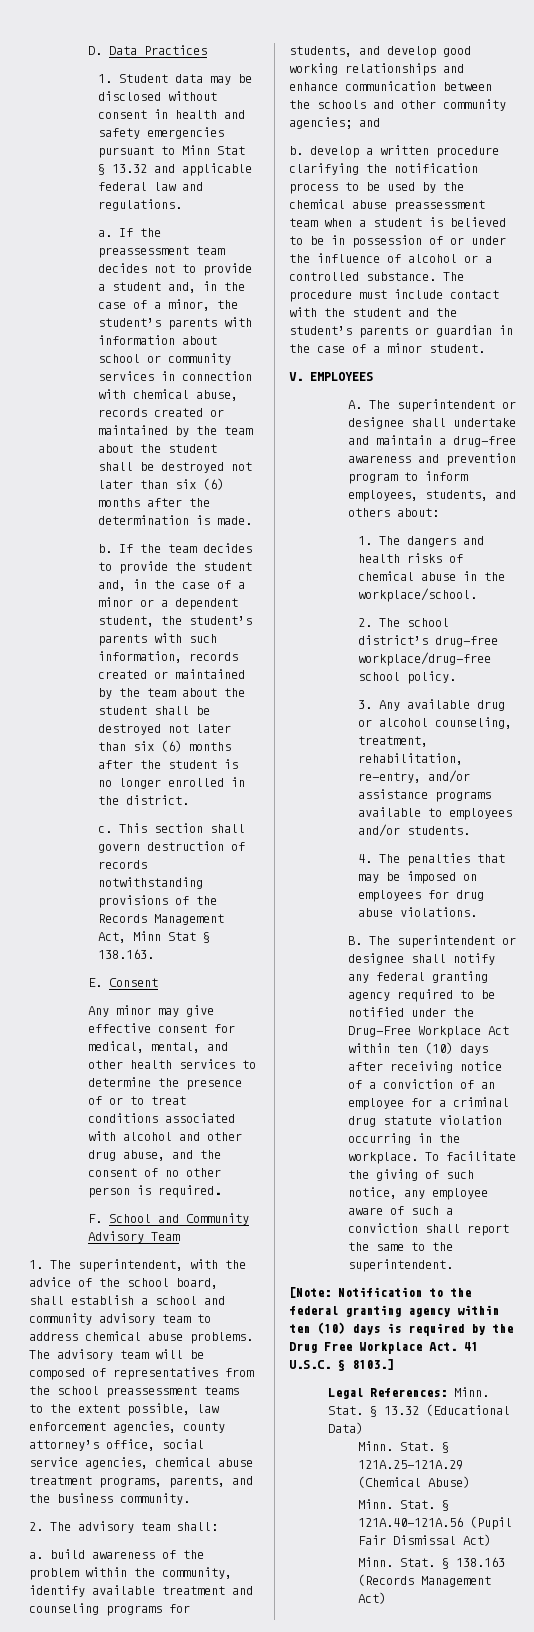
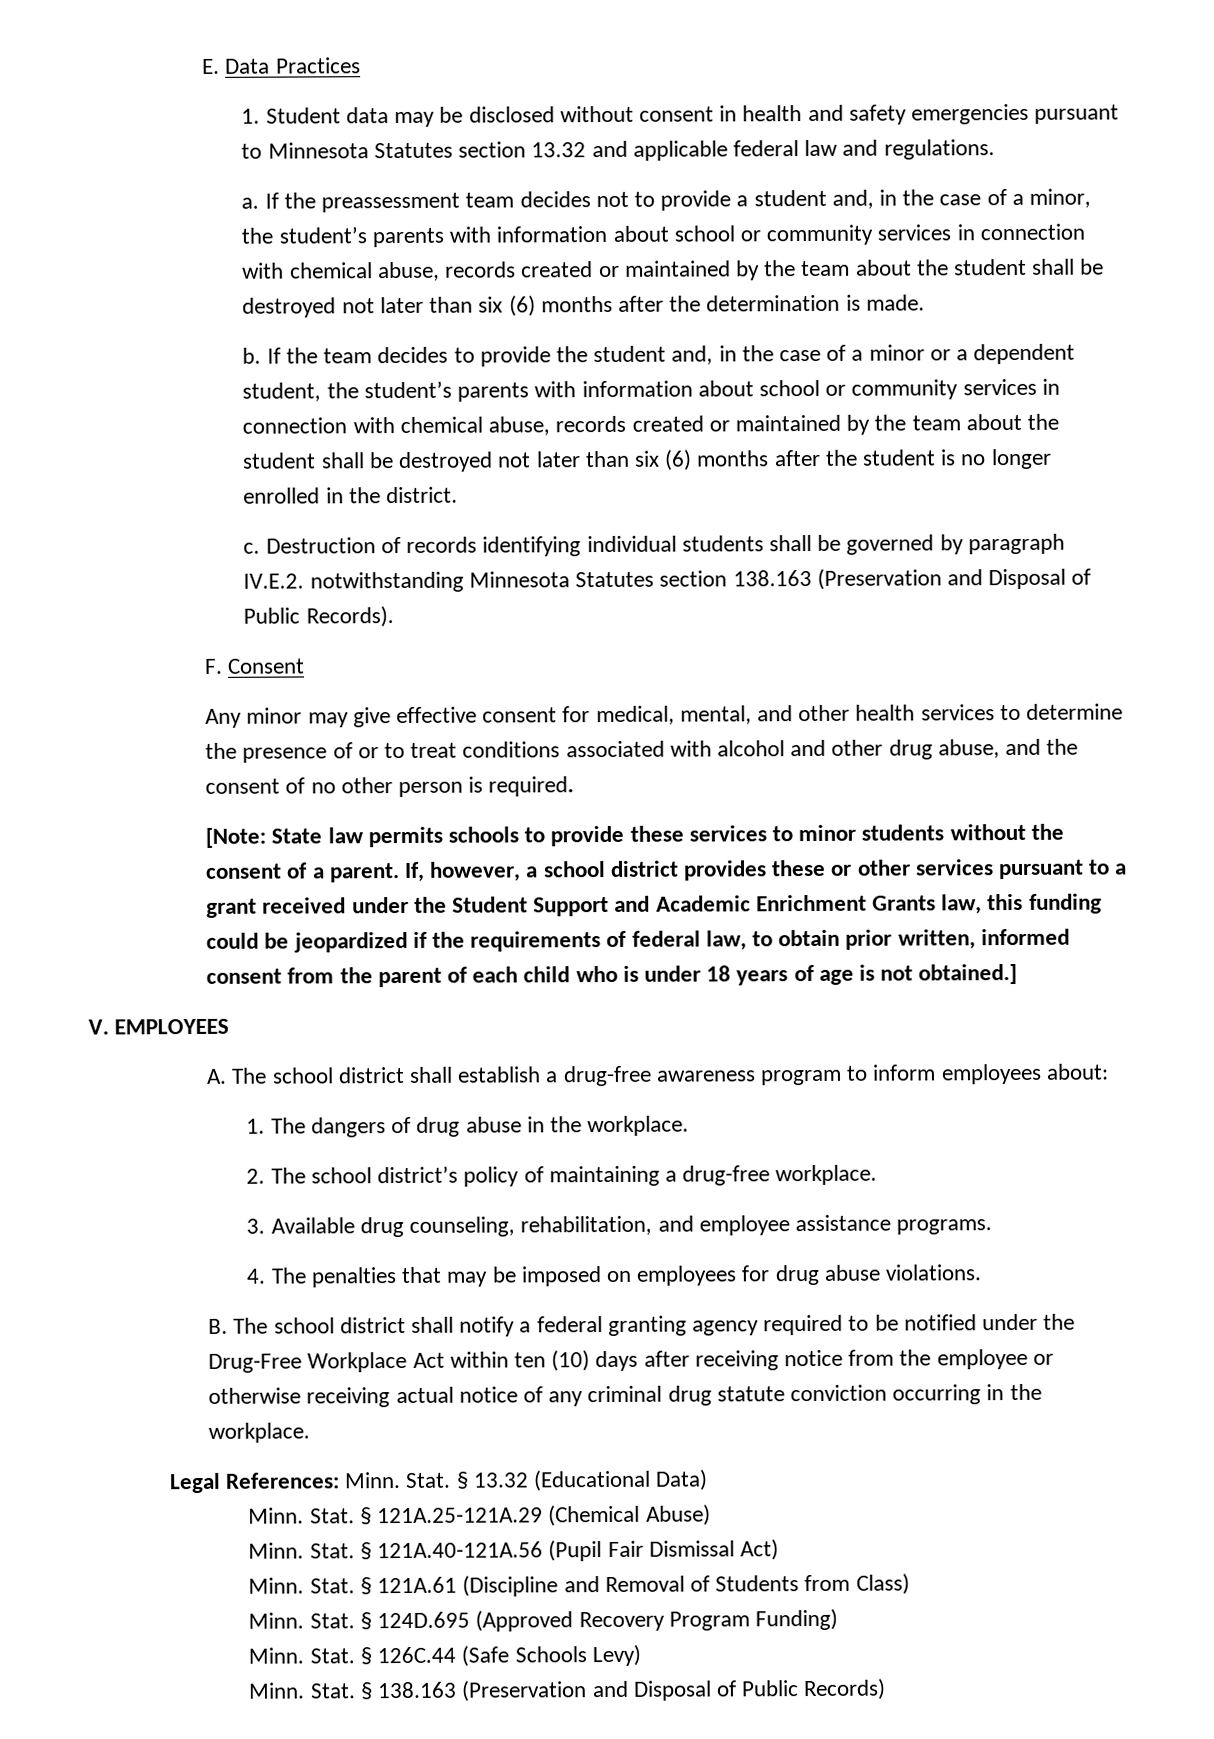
- D. Data Practices
+ E. Data Practices
- 1. Student data may be disclosed without consent in health and safety emergencies pursuant to Minn Stat § 13.32 and applicable federal law and regulations.
+ 1. Student data may be disclosed without consent in health and safety emergencies pursuant to Minnesota Statutes section 13.32 and applicable federal law and regulations.
- If the team decides to provide the student and, in the case of a minor or a dependent student, the student’s parents with such information, records created or maintained by the team about the student shall be destroyed not later than six (6) months after the student is no longer enrolled in the district.
+ If the team decides to provide the student and, in the case of a minor or a dependent student, the student’s parents with information about school or community services in connection with chemical abuse, records created or maintained by the team about the student shall be destroyed not later than six (6) months after the student is no longer enrolled in the district.
- This section shall govern destruction of records notwithstanding provisions of the Records Management Act, Minn Stat § 138.163.
- E. Consent
+ Destruction of records identifying individual students shall be governed by paragraph IV.E.2. notwithstanding Minnesota Statutes section 138.163 (Preservation and Disposal of Public Records).
+ F. Consent
- F. School and Community Advisory Team
- 1. The superintendent, with the advice of the school board, shall establish a school and community advisory team to address chemical abuse problems. The advisory team will be composed of representatives from the school preassessment teams to the extent possible, law enforcement agencies, county attorney’s office, social service agencies, chemical abuse treatment programs, parents, and the business community.
- 2. The advisory team shall:
- a. build awareness of the problem within the community, identify available treatment and counseling programs for students, and develop good working relationships and enhance communication between the schools and other community agencies; and
- b. develop a written procedure clarifying the notification process to be used by the chemical abuse preassessment team when a student is believed to be in possession of or under the influence of alcohol or a controlled substance. The procedure must include contact with the student and the student’s parents or guardian in the case of a minor student.
+ [Note: State law permits schools to provide these services to minor students without the consent of a parent. If, however, a school district provides these or other services pursuant to a grant received under the Student Support and Academic Enrichment Grants law, this funding could be jeopardized if the requirements of federal law, to obtain prior written, informed consent from the parent of each child who is under 18 years of age is not obtained.]
  V. EMPLOYEES
- A. The superintendent or designee shall undertake and maintain a drug-free awareness and prevention program to inform employees, students, and others about:
+ A. The school district shall establish a drug-free awareness program to inform employees about:
- 1. The dangers and health risks of chemical abuse in the workplace/school.
+ 1. The dangers of drug abuse in the workplace.
- 2. The school district’s drug-free workplace/drug-free school policy.
- 3. Any available drug or alcohol counseling, treatment, rehabilitation, re-entry, and/or assistance programs available to employees and/or students.
+ 2. The school district’s policy of maintaining a drug-free workplace.
+ 3. Available drug counseling, rehabilitation, and employee assistance programs.
- B. The superintendent or designee shall notify any federal granting agency required to be notified under the Drug-Free Workplace Act within ten (10) days after receiving notice of a conviction of an employee for a criminal drug statute violation occurring in the workplace. To facilitate the giving of such notice, any employee aware of such a conviction shall report the same to the superintendent.
- [Note: Notification to the federal granting agency within ten (10) days is required by the Drug Free Workplace Act. 41 U.S.C. § 8103.]
+ B. The school district shall notify a federal granting agency required to be notified under the Drug-Free Workplace Act within ten (10) days after receiving notice from the employee or otherwise receiving actual notice of any criminal drug statute conviction occurring in the workplace.
- § 138.163 (Records Management Act)
+ § 121A.61 (Discipline and Removal of Students from Class)
+ Minn. Stat. § 124D.695 (Approved Recovery Program Funding)
+ Minn. Stat. § 126C.44 (Safe Schools Levy)
+ Minn. Stat. § 138.163 (Preservation and Disposal of Public Records)

